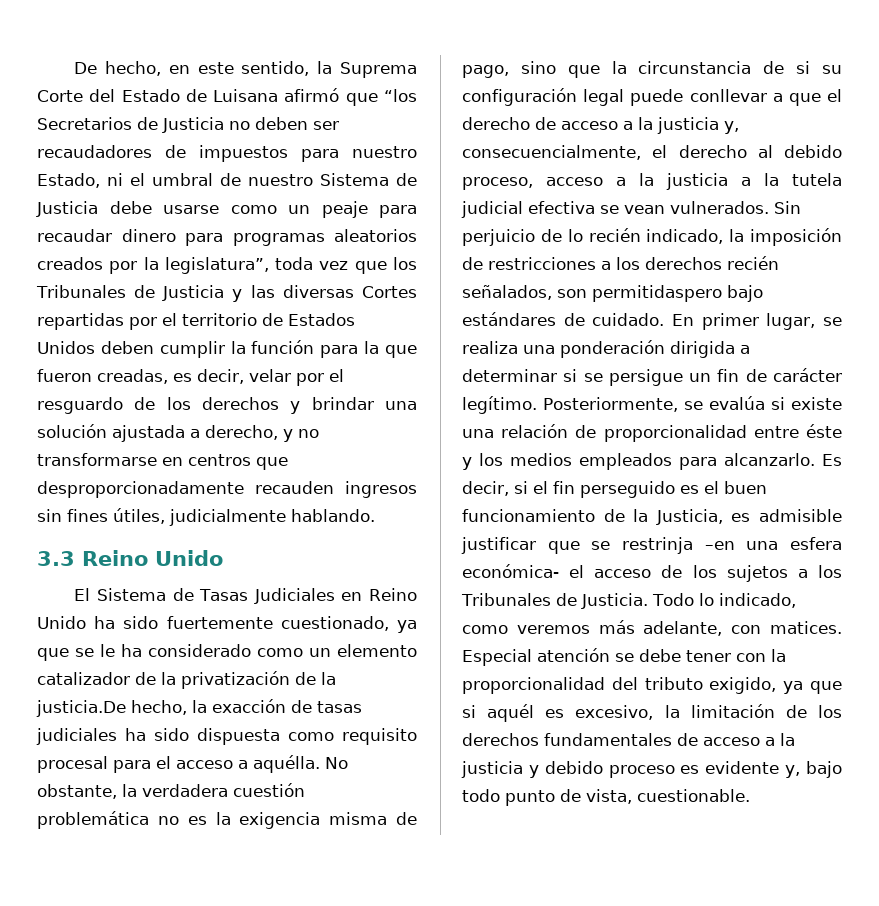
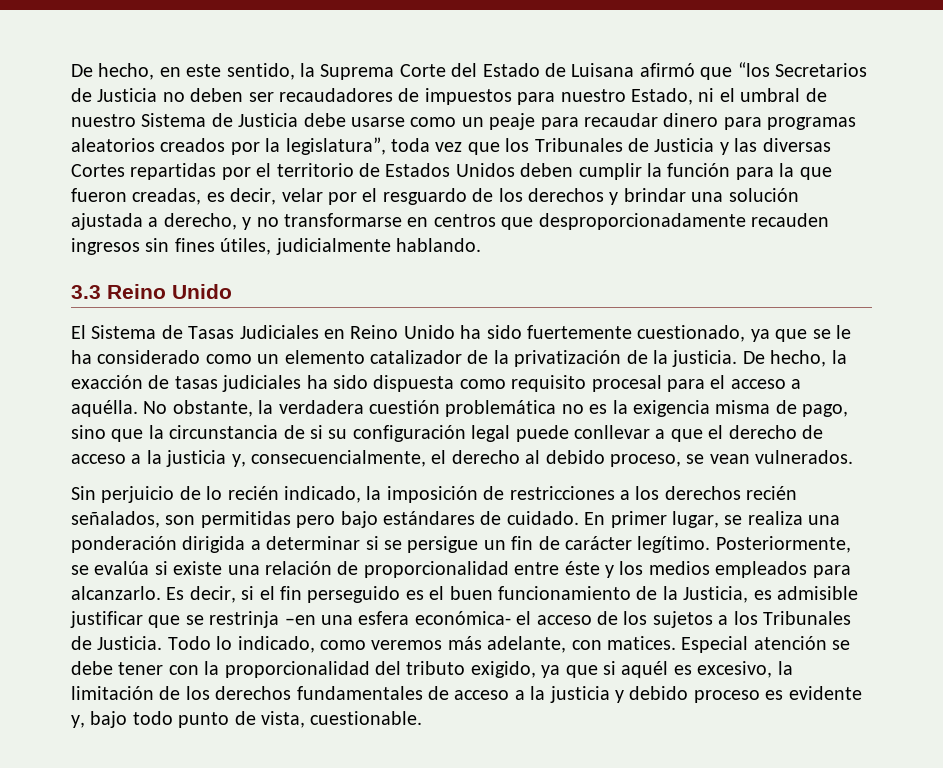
- El Sistema de Tasas Judiciales en Reino Unido ha sido fuertemente cuestionado, ya que se le ha considerado como un elemento catalizador de la privatización de la justicia.De hecho, la exacción de tasas judiciales ha sido dispuesta como requisito procesal para el acceso a aquélla.
+ El Sistema de Tasas Judiciales en Reino Unido ha sido fuertemente cuestionado, ya que se le ha considerado como un elemento catalizador de la privatización de la justicia. De hecho, la exacción de tasas judiciales ha sido dispuesta como requisito procesal para el acceso a aquélla.
- No obstante, la verdadera cuestión problemática no es la exigencia misma de pago, sino que la circunstancia de si su configuración legal puede conllevar a que el derecho de acceso a la justicia y, consecuencialmente, el derecho al debido proceso, acceso a la justicia a la tutela judicial efectiva se vean vulnerados. Sin perjuicio de lo recién indicado, la imposición de restricciones a los derechos recién señalados, son permitidaspero bajo estándares de cuidado.
+ No obstante, la verdadera cuestión problemática no es la exigencia misma de pago, sino que la circunstancia de si su configuración legal puede conllevar a que el derecho de acceso a la justicia y, consecuencialmente, el derecho al debido proceso, se vean vulnerados.
+ Sin perjuicio de lo recién indicado, la imposición de restricciones a los derechos recién señalados, son permitidas pero bajo estándares de cuidado.

